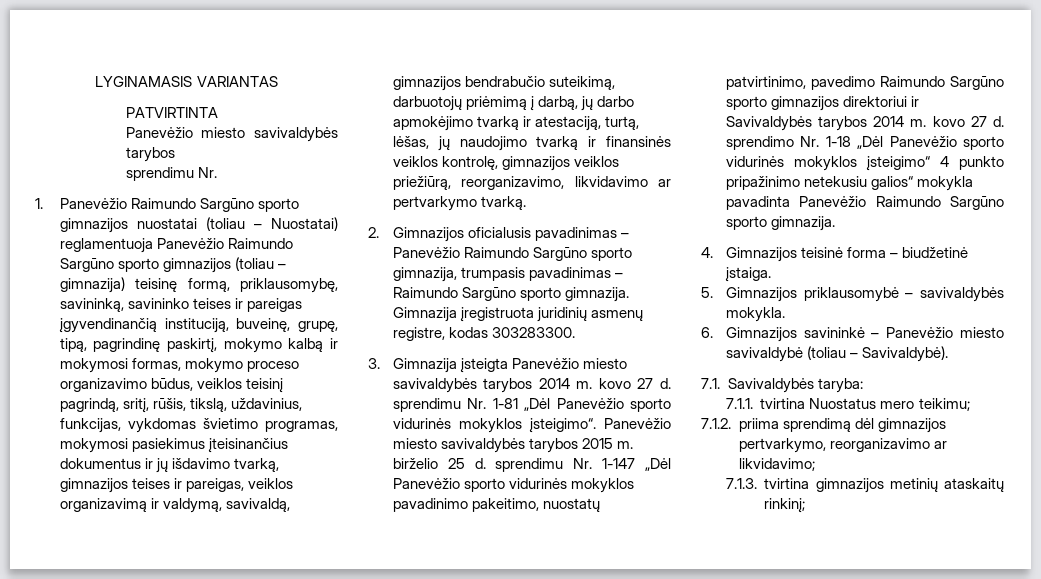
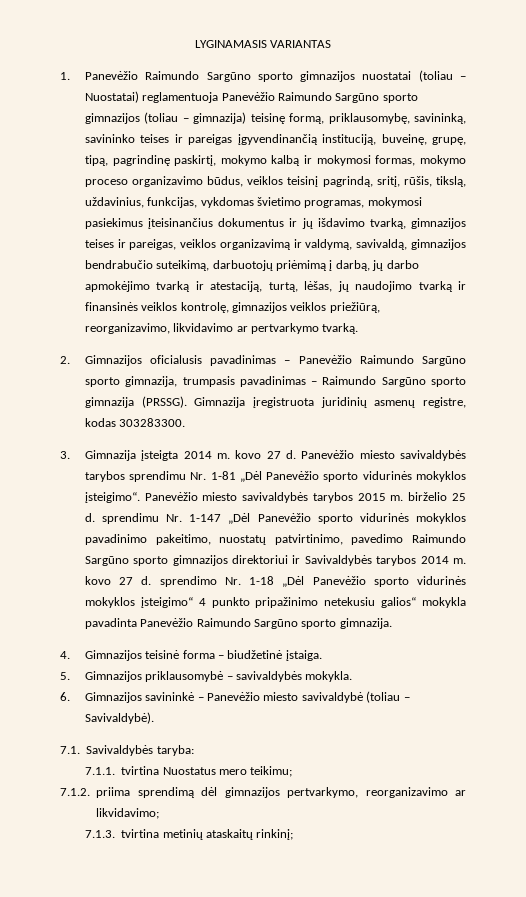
- PATVIRTINTA
- Panevėžio miesto savivaldybės tarybos
- sprendimu Nr.
- 2. Gimnazijos oficialusis pavadinimas – Panevėžio Raimundo Sargūno sporto gimnazija, trumpasis pavadinimas – Raimundo Sargūno sporto gimnazija.
+ 2. Gimnazijos oficialusis pavadinimas – Panevėžio Raimundo Sargūno sporto gimnazija, trumpasis pavadinimas – Raimundo Sargūno sporto gimnazija (PRSSG).
- 3. Gimnazija įsteigta Panevėžio miesto savivaldybės tarybos 2014 m. kovo 27 d. sprendimu Nr. 1-81 „Dėl Panevėžio sporto vidurinės mokyklos įsteigimo“.
+ 3. Gimnazija įsteigta 2014 m. kovo 27 d. Panevėžio miesto savivaldybės tarybos sprendimu Nr. 1-81 „Dėl Panevėžio sporto vidurinės mokyklos įsteigimo“.
- 7.1.3. tvirtina gimnazijos metinių ataskaitų rinkinį;
+ 7.1.3. tvirtina metinių ataskaitų rinkinį;

